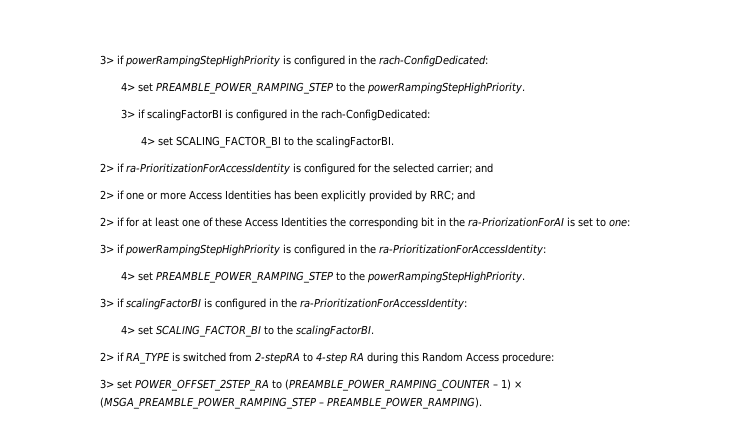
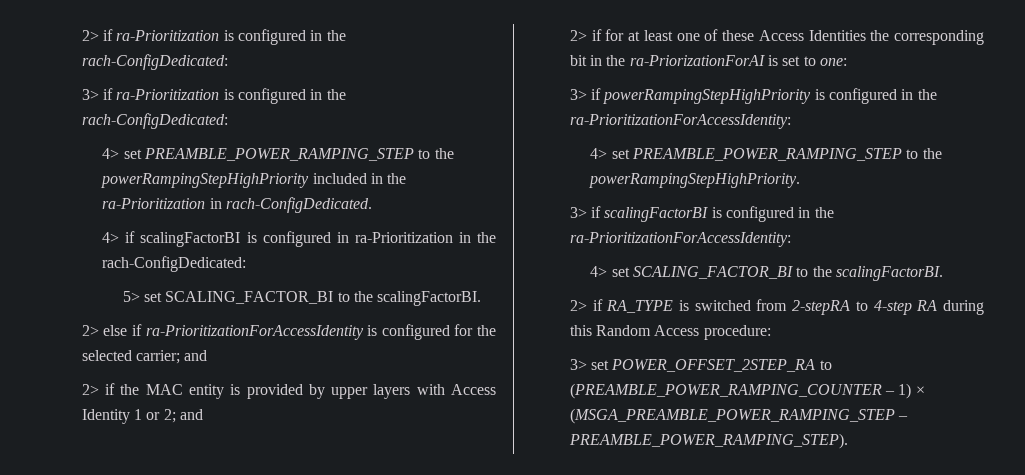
- 3> if powerRampingStepHighPriority is configured in the rach-ConfigDedicated:
- 4> set PREAMBLE_POWER_RAMPING_STEP to the powerRampingStepHighPriority.
- 3> if scalingFactorBI is configured in the rach-ConfigDedicated:
- 4> set SCALING_FACTOR_BI to the scalingFactorBI.
- 2> if ra-PrioritizationForAccessIdentity is configured for the selected carrier; and
+ 2> if ra-Prioritization is configured in the rach-ConfigDedicated:
+ 3> if ra-Prioritization is configured in the rach-ConfigDedicated:
+ 4> set PREAMBLE_POWER_RAMPING_STEP to the powerRampingStepHighPriority included in the ra-Prioritization in rach-ConfigDedicated.
+ 4> if scalingFactorBI is configured in ra-Prioritization in the rach-ConfigDedicated:
+ 5> set SCALING_FACTOR_BI to the scalingFactorBI.
+ 2> else if ra-PrioritizationForAccessIdentity is configured for the selected carrier; and
- 2> if one or more Access Identities has been explicitly provided by RRC; and
+ 2> if the MAC entity is provided by upper layers with Access Identity 1 or 2; and
- 3> set POWER_OFFSET_2STEP_RA to (PREAMBLE_POWER_RAMPING_COUNTER – 1) × (MSGA_PREAMBLE_POWER_RAMPING_STEP – PREAMBLE_POWER_RAMPING).
+ 3> set POWER_OFFSET_2STEP_RA to (PREAMBLE_POWER_RAMPING_COUNTER – 1) × (MSGA_PREAMBLE_POWER_RAMPING_STEP – PREAMBLE_POWER_RAMPING_STEP).

